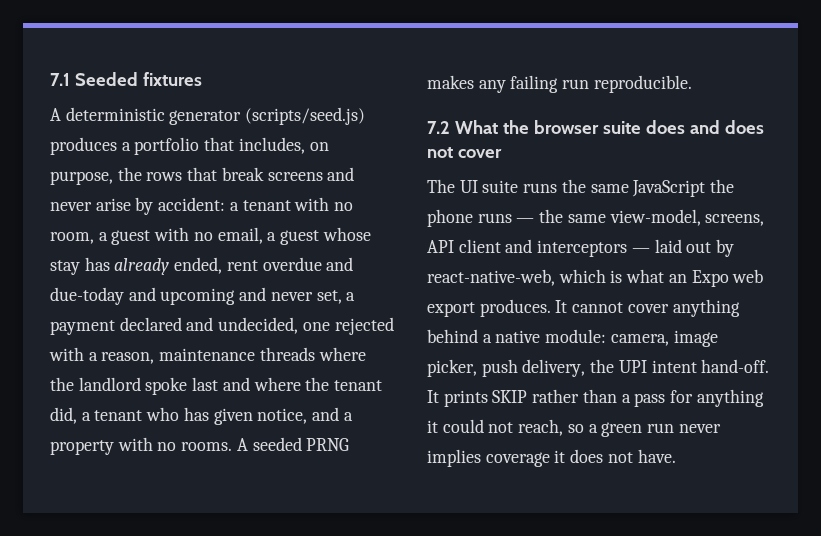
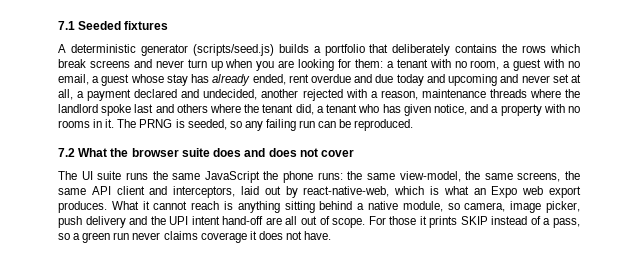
- A deterministic generator (scripts/seed.js) produces a portfolio that includes, on purpose, the rows that break screens and never arise by accident:
+ A deterministic generator (scripts/seed.js) builds a portfolio that deliberately contains the rows which break screens and never turn up when you are looking for them:
- a tenant with no room, a guest with no email, a guest whose stay has already ended, rent overdue and due-today and upcoming and never set, a payment declared and undecided, one rejected with a reason, maintenance threads where the landlord spoke last and where the tenant did, a tenant who has given notice, and a property with no rooms. A seeded PRNG makes any failing run reproducible.
+ a tenant with no room, a guest with no email, a guest whose stay has already ended, rent overdue and due today and upcoming and never set at all, a payment declared and undecided, another rejected with a reason, maintenance threads where the landlord spoke last and others where the tenant did, a tenant who has given notice, and a property with no rooms in it. The PRNG is seeded, so any failing run can be reproduced.
- The UI suite runs the same JavaScript the phone runs — the same view-model, screens, API client and interceptors — laid out by react-native-web, which is what an Expo web export produces.
+ The UI suite runs the same JavaScript the phone runs: the same view-model, the same screens, the same API client and interceptors, laid out by react-native-web, which is what an Expo web export produces.
- It cannot cover anything behind a native module: camera, image picker, push delivery, the UPI intent hand-off. It prints SKIP rather than a pass for anything it could not reach, so a green run never implies coverage it does not have.
+ What it cannot reach is anything sitting behind a native module, so camera, image picker, push delivery and the UPI intent hand-off are all out of scope. For those it prints SKIP instead of a pass, so a green run never claims coverage it does not have.

